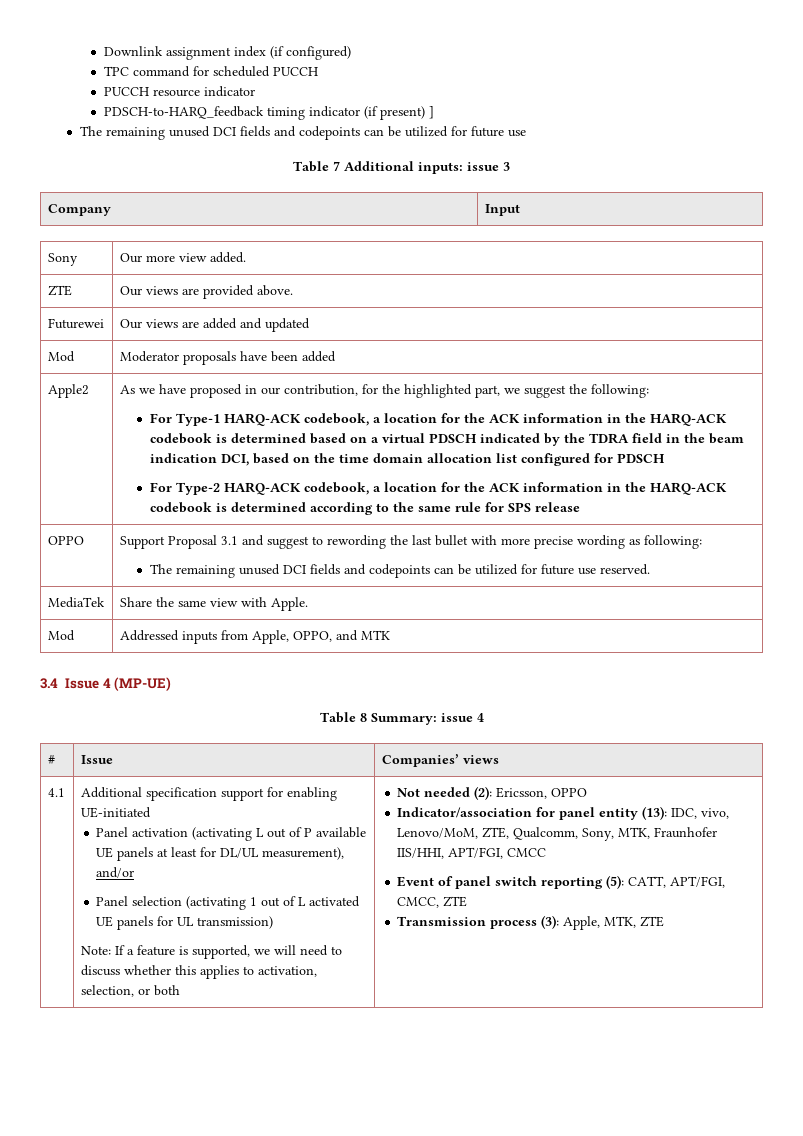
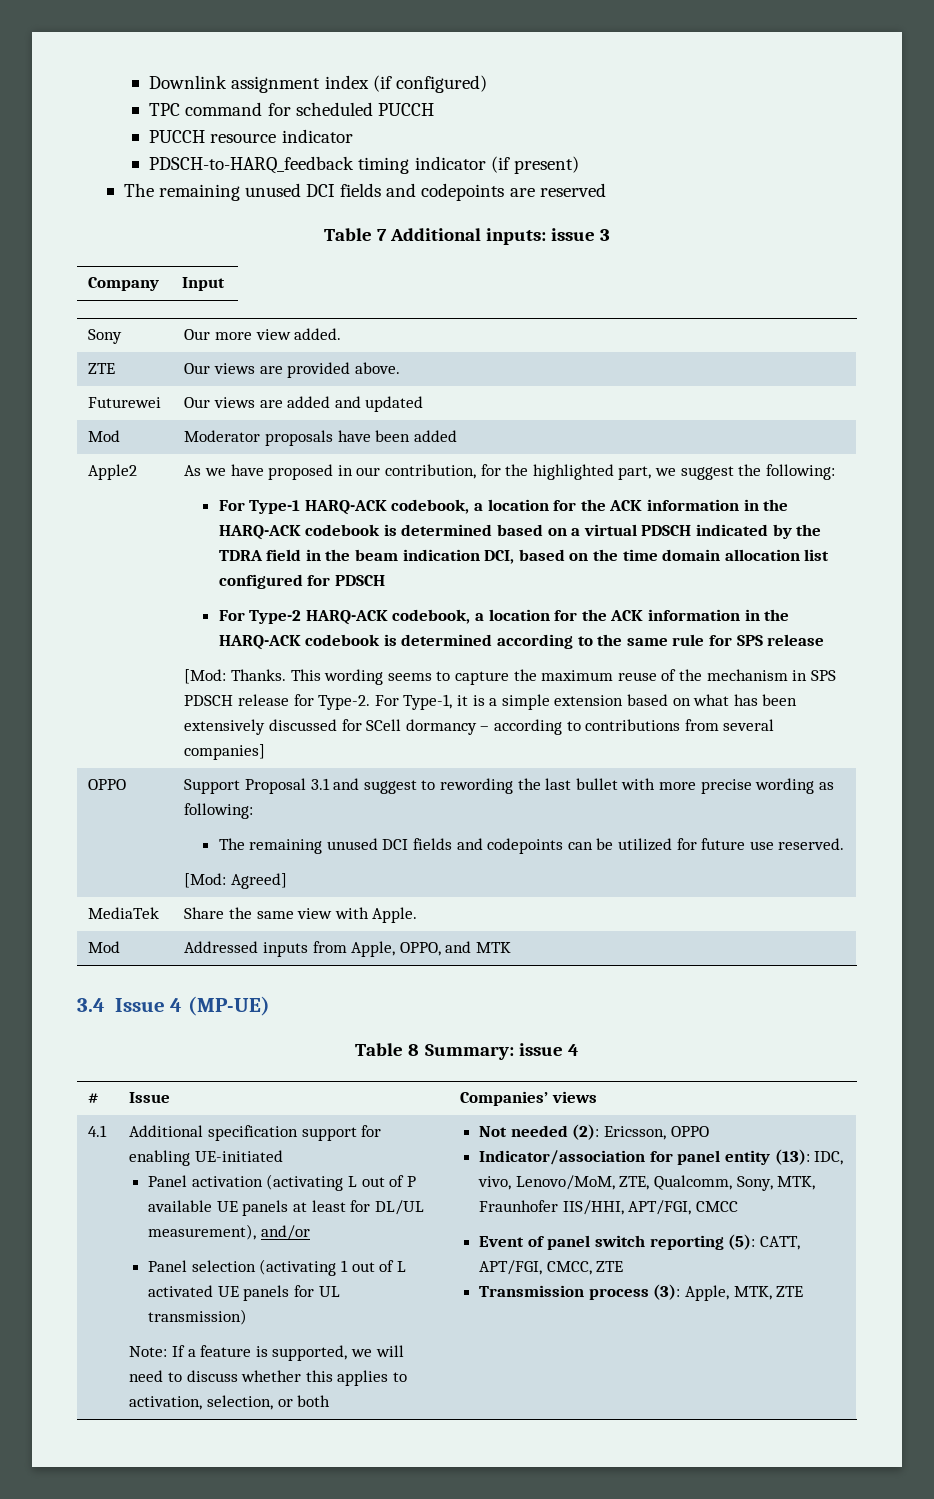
- PDSCH-to-HARQ_feedback timing indicator (if present) ]
- The remaining unused DCI fields and codepoints can be utilized for future use
+ PDSCH-to-HARQ_feedback timing indicator (if present)
+ The remaining unused DCI fields and codepoints are reserved
+ [Mod: Thanks. This wording seems to capture the maximum reuse of the mechanism in SPS PDSCH release for Type-2. For Type-1, it is a simple extension based on what has been extensively discussed for SCell dormancy – according to contributions from several companies]
  OPPO | Support Proposal 3.1 and suggest to rewording the last bullet with more precise wording as following:
  The remaining unused DCI fields and codepoints can be utilized for future use reserved.
+ [Mod: Agreed]

